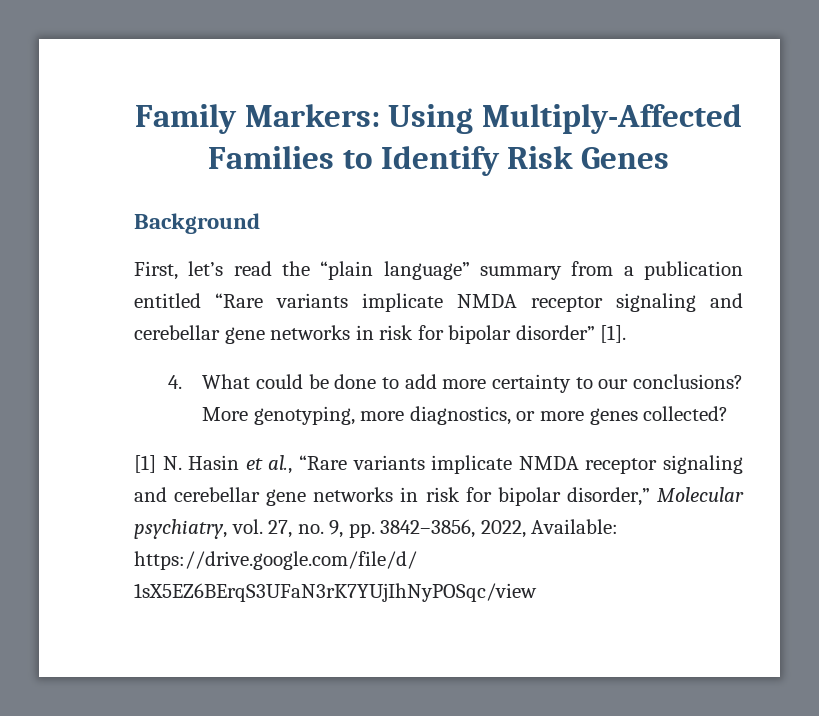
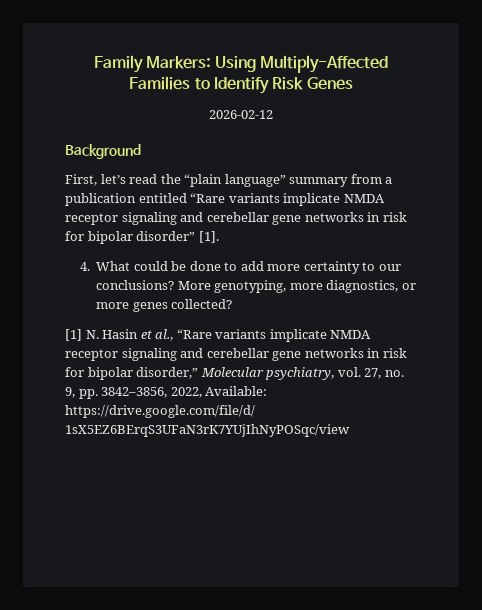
+ 2026-02-12

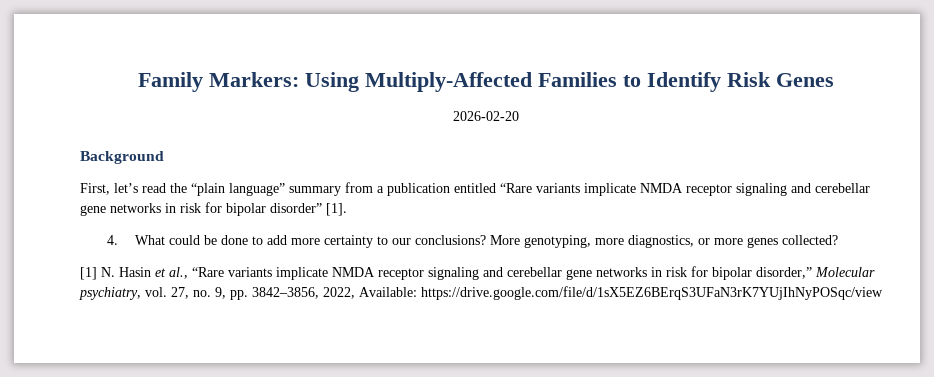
- 2026-02-12
+ 2026-02-20

